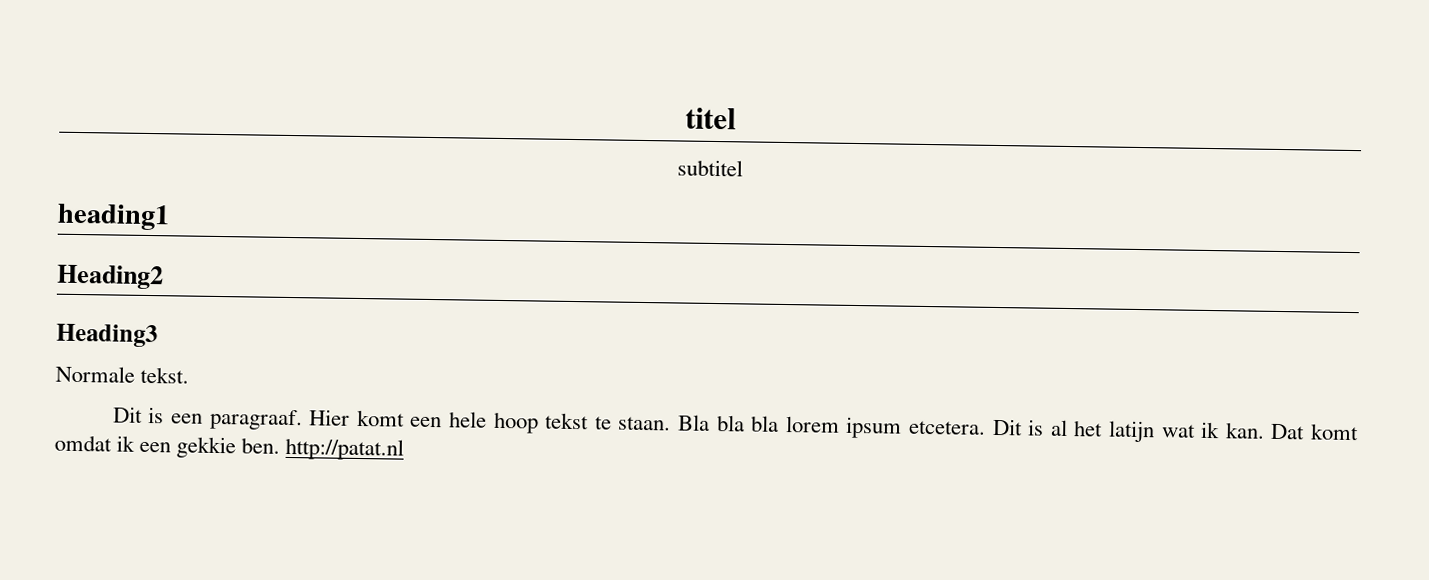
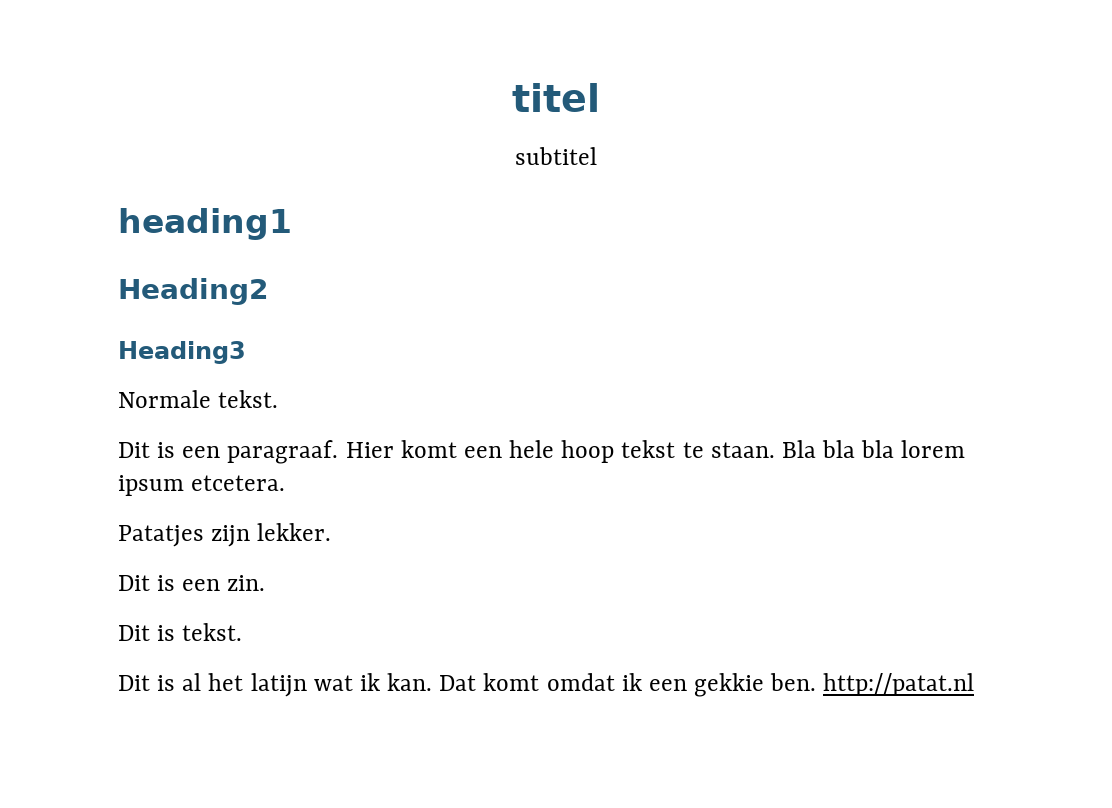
- Bla bla bla lorem ipsum etcetera. Dit is al het latijn wat ik kan.
+ Bla bla bla lorem ipsum etcetera.
+ Patatjes zijn lekker.
+ Dit is een zin.
+ Dit is tekst.
+ Dit is al het latijn wat ik kan.

